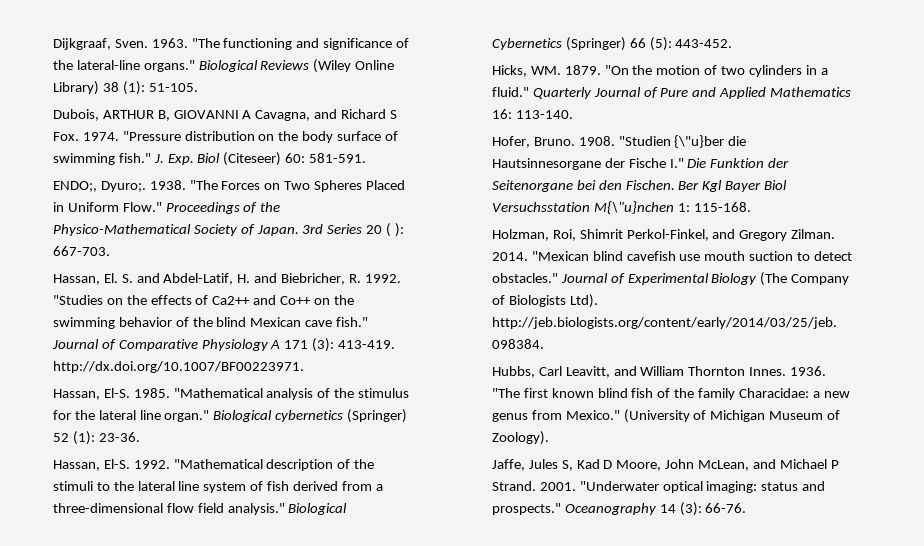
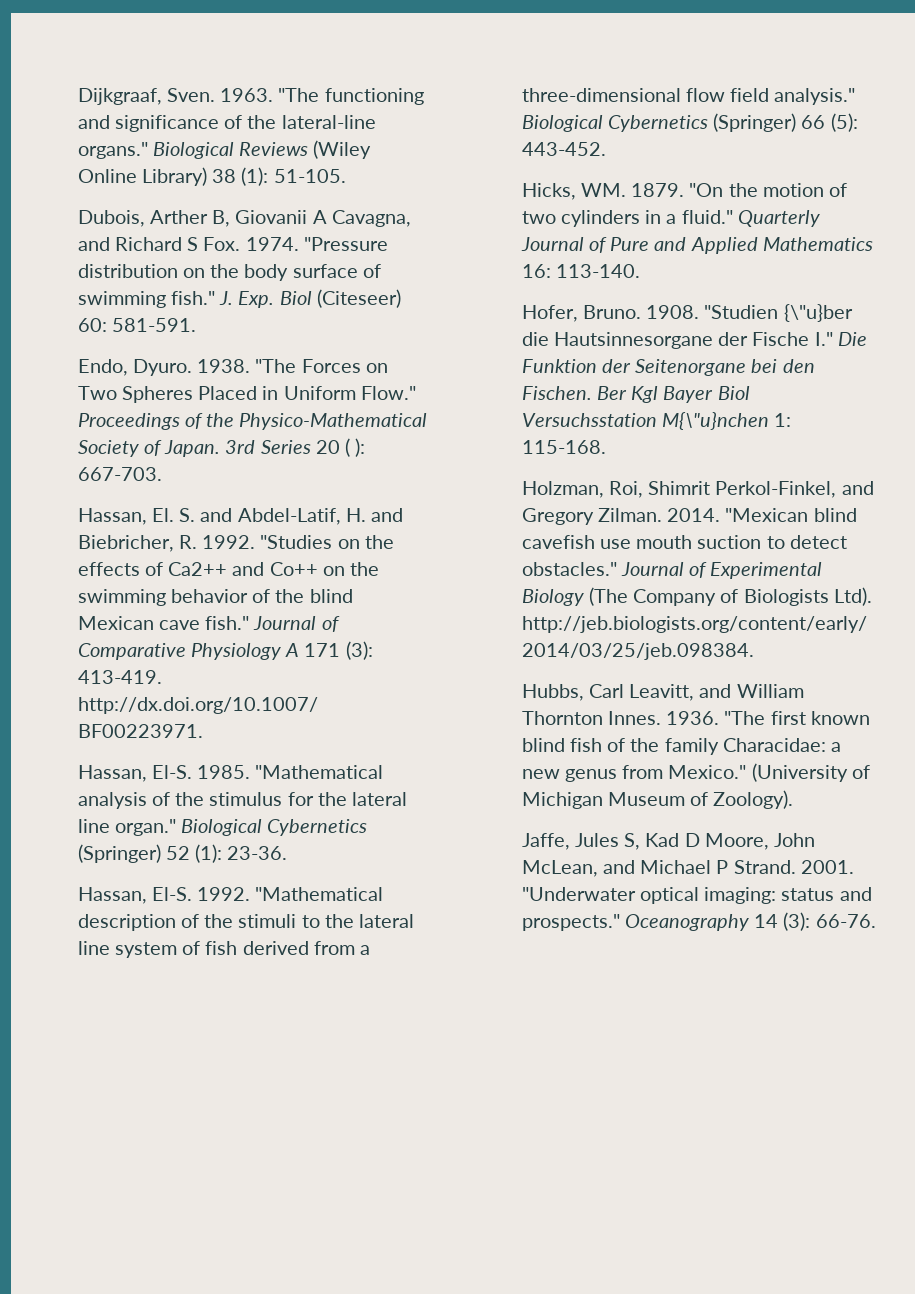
- Dubois, ARTHUR B, GIOVANNI A Cavagna, and Richard S Fox. 1974.
+ Dubois, Arther B, Giovanii A Cavagna, and Richard S Fox. 1974.
- ENDO;, Dyuro;.
+ Endo, Dyuro.
- Biological cybernetics (Springer) 52 (1): 23-36.
+ Biological Cybernetics (Springer) 52 (1): 23-36.

